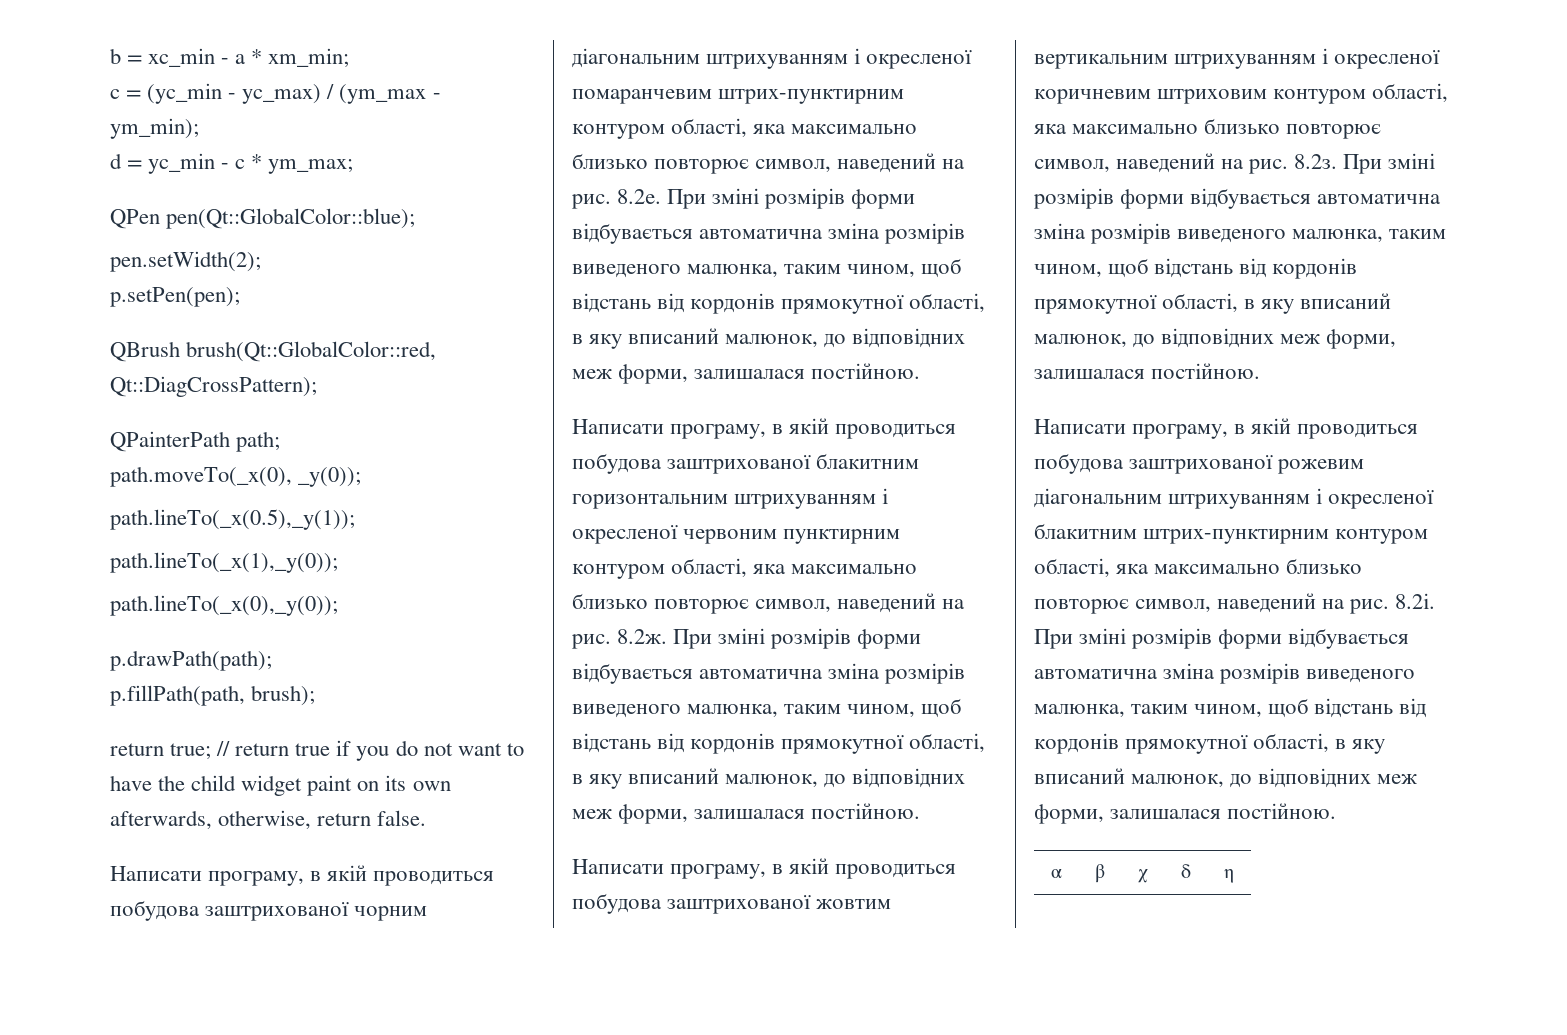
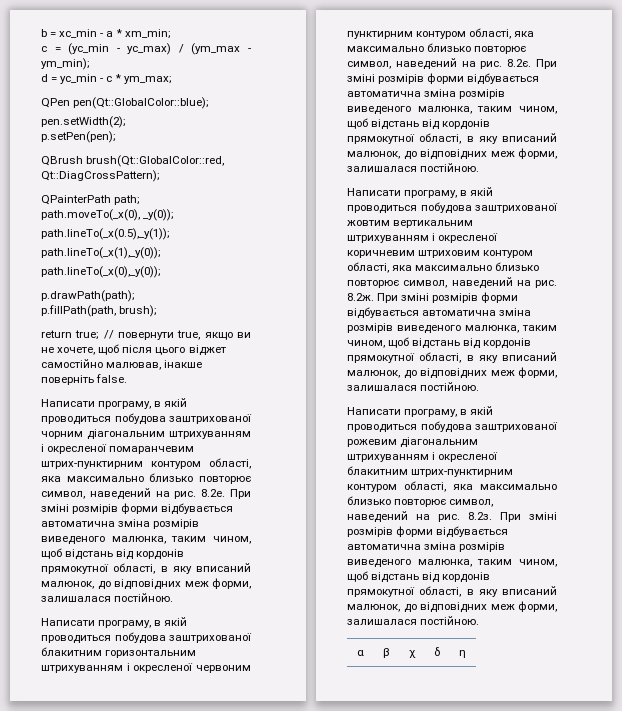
- return true; // return true if you do not want to have the child widget paint on its own afterwards, otherwise, return false.
+ return true; // повернути true, якщо ви не хочете, щоб після цього віджет самостійно малював, інакше поверніть false.
- 8.2ж. При зміні розмірів форми відбувається автоматична зміна розмірів виведеного малюнка, таким чином, щоб відстань від кордонів прямокутної області, в яку вписаний малюнок, до відповідних меж форми, залишалася постійною.
+ 8.2є. При зміні розмірів форми відбувається автоматична зміна розмірів виведеного малюнка, таким чином, щоб відстань від кордонів прямокутної області, в яку вписаний малюнок, до відповідних меж форми, залишалася постійною.
- 8.2з. При зміні розмірів форми відбувається автоматична зміна розмірів виведеного малюнка, таким чином, щоб відстань від кордонів прямокутної області, в яку вписаний малюнок, до відповідних меж форми, залишалася постійною.
+ 8.2ж. При зміні розмірів форми відбувається автоматична зміна розмірів виведеного малюнка, таким чином, щоб відстань від кордонів прямокутної області, в яку вписаний малюнок, до відповідних меж форми, залишалася постійною.
- 8.2і. При зміні розмірів форми відбувається автоматична зміна розмірів виведеного малюнка, таким чином, щоб відстань від кордонів прямокутної області, в яку вписаний малюнок, до відповідних меж форми, залишалася постійною.
+ 8.2з. При зміні розмірів форми відбувається автоматична зміна розмірів виведеного малюнка, таким чином, щоб відстань від кордонів прямокутної області, в яку вписаний малюнок, до відповідних меж форми, залишалася постійною.

